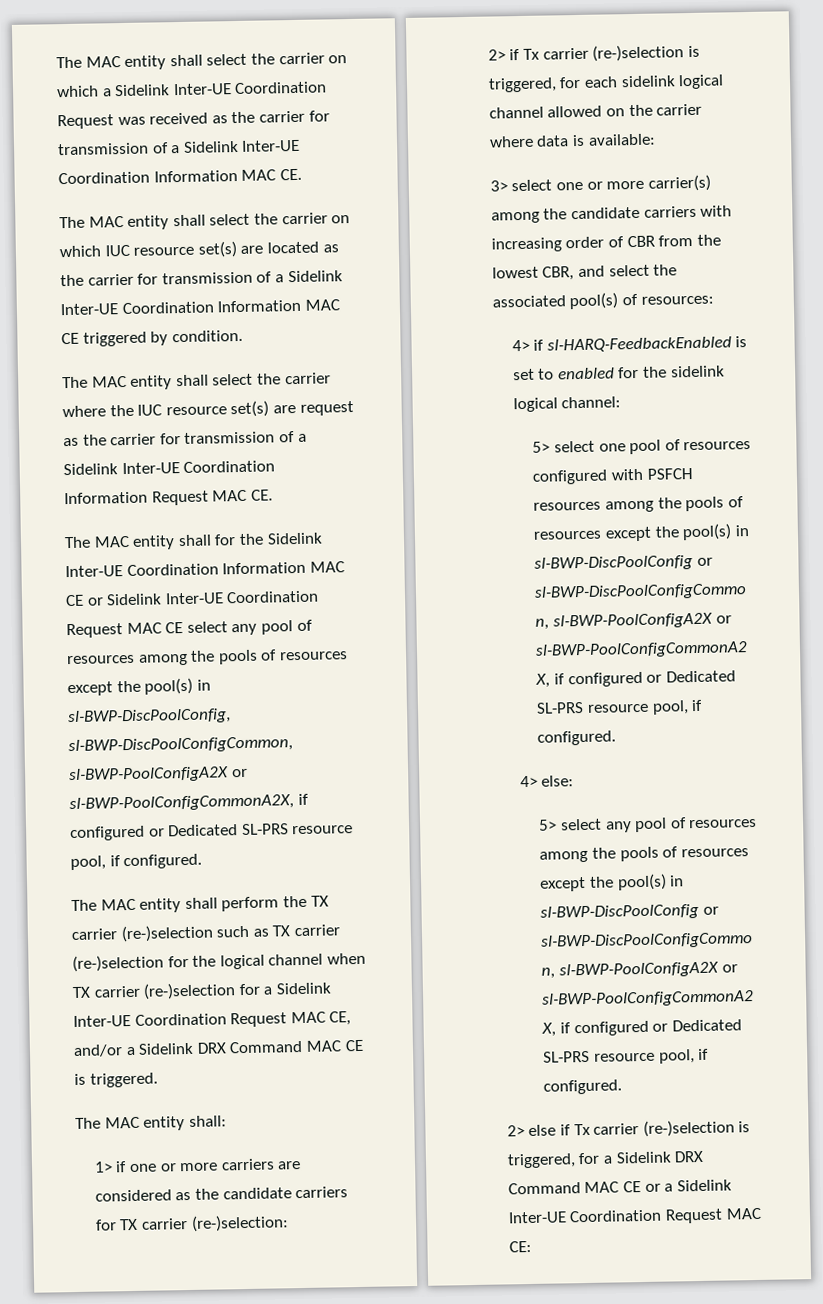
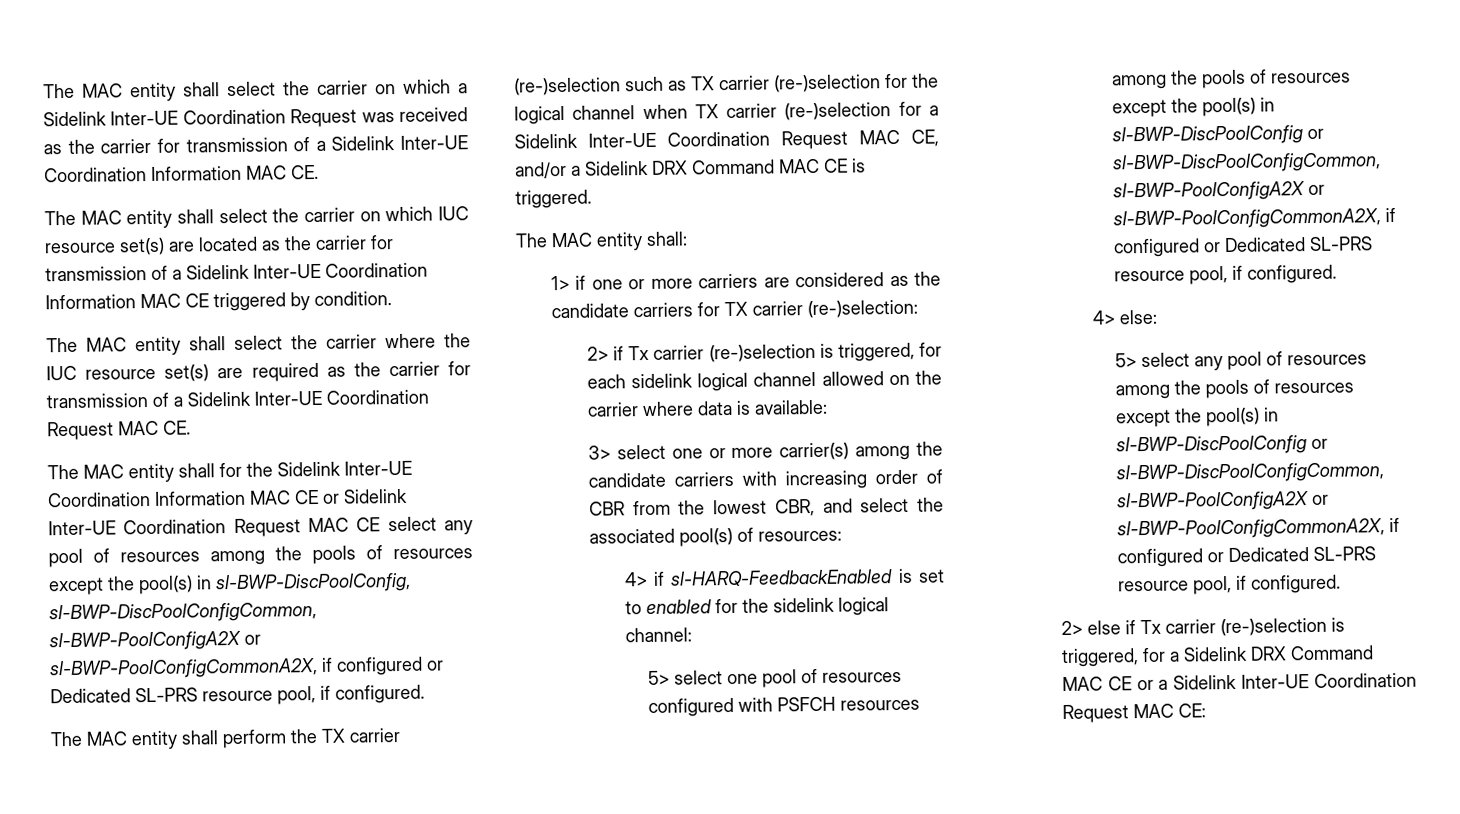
- The MAC entity shall select the carrier where the IUC resource set(s) are request as the carrier for transmission of a Sidelink Inter-UE Coordination Information Request MAC CE.
+ The MAC entity shall select the carrier where the IUC resource set(s) are required as the carrier for transmission of a Sidelink Inter-UE Coordination Request MAC CE.

